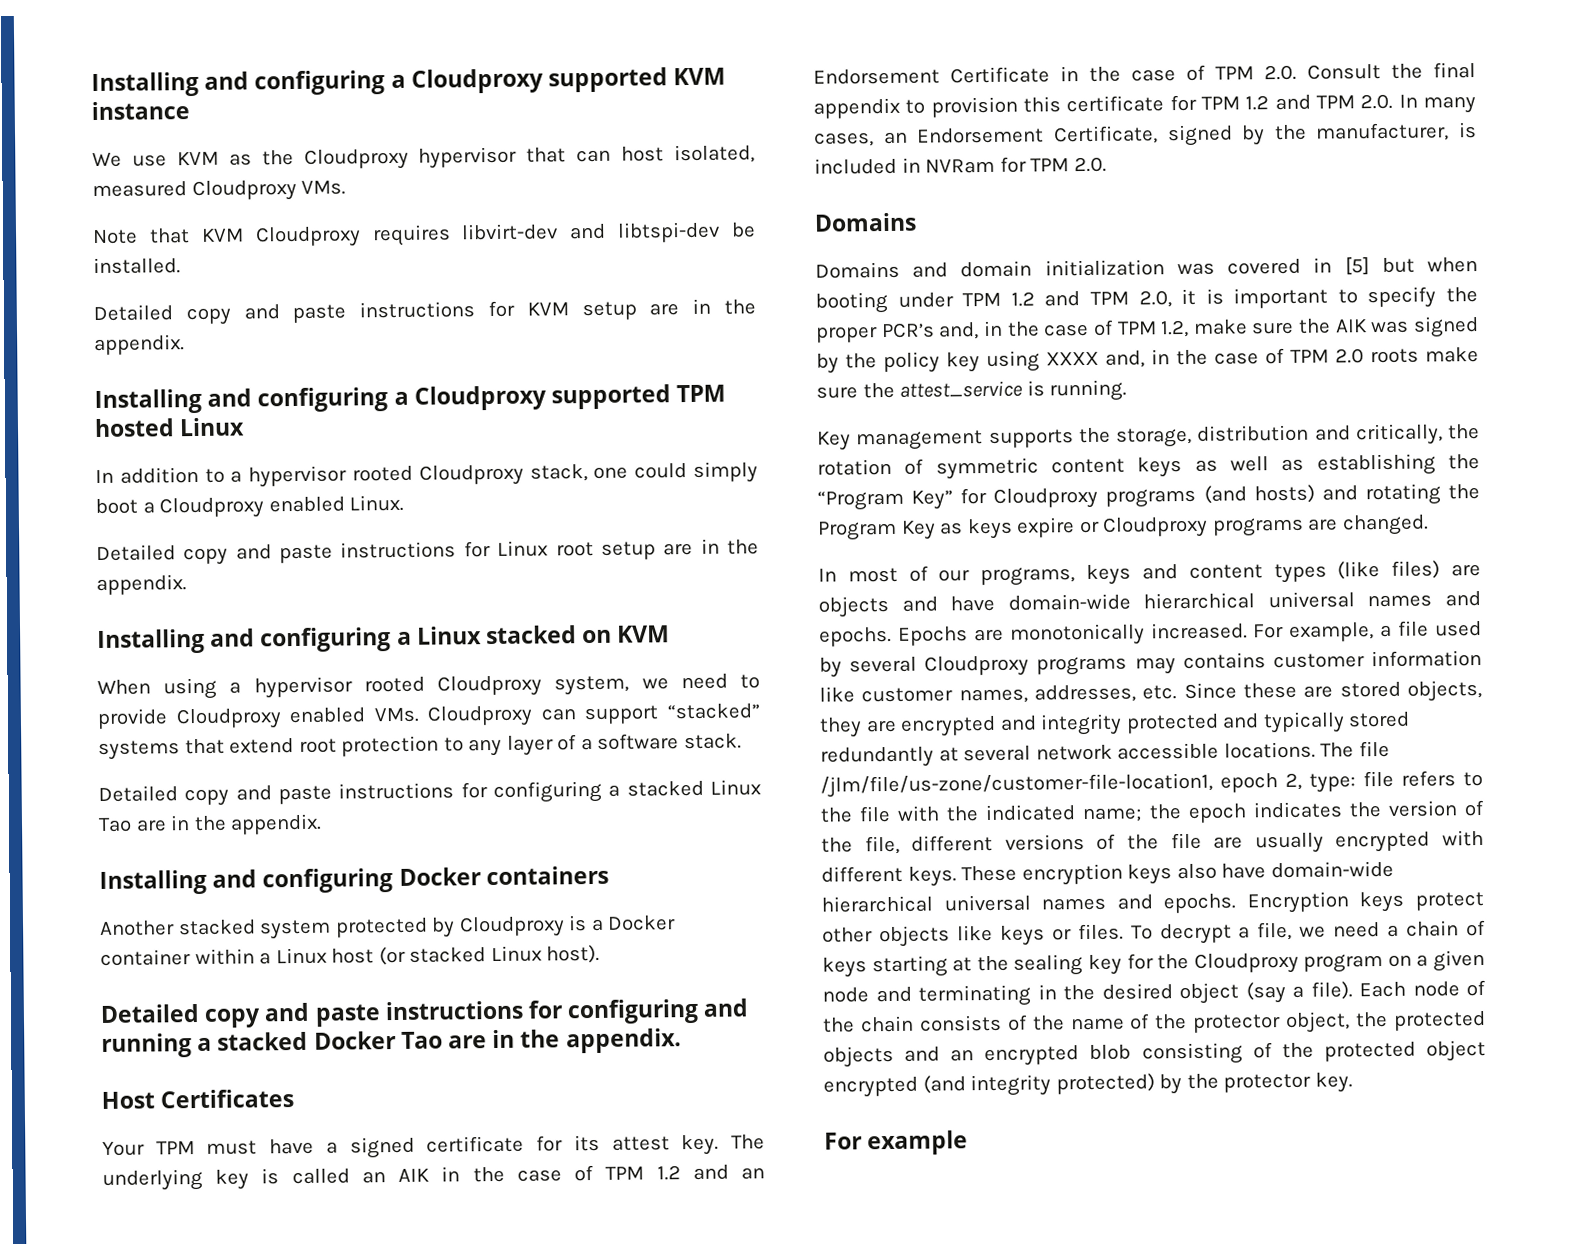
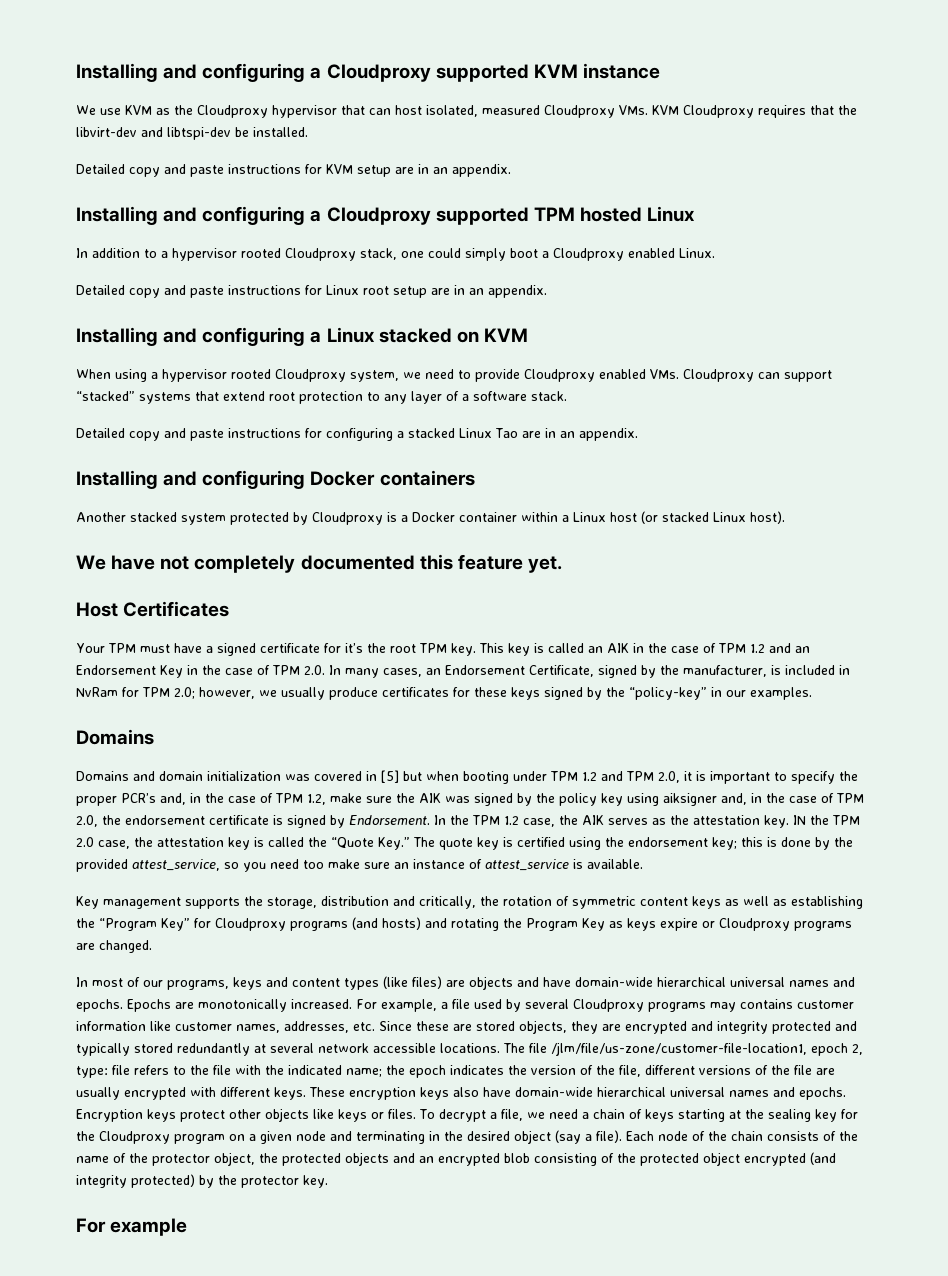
- We use KVM as the Cloudproxy hypervisor that can host isolated, measured Cloudproxy VMs.
- Note that KVM Cloudproxy requires libvirt-dev and libtspi-dev be installed.
+ We use KVM as the Cloudproxy hypervisor that can host isolated, measured Cloudproxy VMs. KVM Cloudproxy requires that the libvirt-dev and libtspi-dev be installed.
- Detailed copy and paste instructions for KVM setup are in the appendix.
+ Detailed copy and paste instructions for KVM setup are in an appendix.
- Detailed copy and paste instructions for Linux root setup are in the appendix.
+ Detailed copy and paste instructions for Linux root setup are in an appendix.
- Detailed copy and paste instructions for configuring a stacked Linux Tao are in the appendix.
+ Detailed copy and paste instructions for configuring a stacked Linux Tao are in an appendix.
- Detailed copy and paste instructions for configuring and running a stacked Docker Tao are in the appendix.
+ We have not completely documented this feature yet.
- Your TPM must have a signed certificate for its attest key. The underlying key is called an AIK in the case of TPM 1.2 and an Endorsement Certificate in the case of TPM 2.0. Consult the final appendix to provision this certificate for TPM 1.2 and TPM 2.0. In many cases, an Endorsement Certificate, signed by the manufacturer, is included in NVRam for TPM 2.0.
+ Your TPM must have a signed certificate for it’s the root TPM key. This key is called an AIK in the case of TPM 1.2 and an Endorsement Key in the case of TPM 2.0. In many cases, an Endorsement Certificate, signed by the manufacturer, is included in NvRam for TPM 2.0; however, we usually produce certificates for these keys signed by the “policy-key” in our examples.
- Domains and domain initialization was covered in [5] but when booting under TPM 1.2 and TPM 2.0, it is important to specify the proper PCR’s and, in the case of TPM 1.2, make sure the AIK was signed by the policy key using XXXX and, in the case of TPM 2.0 roots make sure the attest_service is running.
+ Domains and domain initialization was covered in [5] but when booting under TPM 1.2 and TPM 2.0, it is important to specify the proper PCR’s and, in the case of TPM 1.2, make sure the AIK was signed by the policy key using aiksigner and, in the case of TPM 2.0, the endorsement certificate is signed by Endorsement. In the TPM 1.2 case, the AIK serves as the attestation key. IN the TPM 2.0 case, the attestation key is called the “Quote Key.” The quote key is certified using the endorsement key; this is done by the provided attest_service, so you need too make sure an instance of attest_service is available.

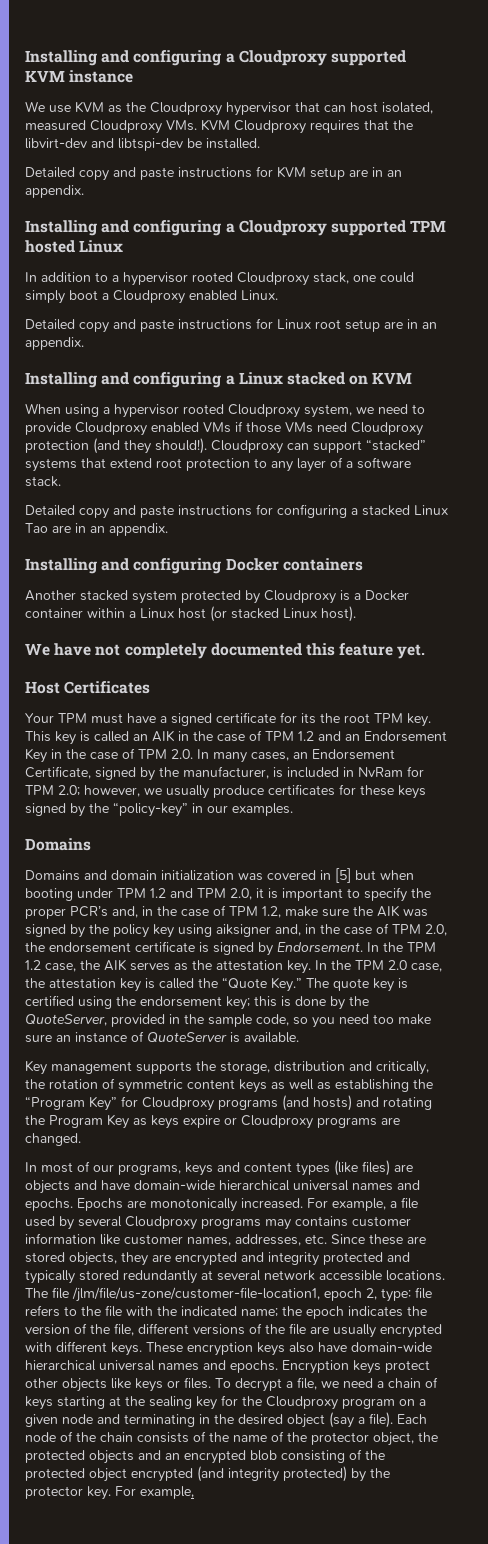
- When using a hypervisor rooted Cloudproxy system, we need to provide Cloudproxy enabled VMs. Cloudproxy can support “stacked” systems that extend root protection to any layer of a software stack.
+ When using a hypervisor rooted Cloudproxy system, we need to provide Cloudproxy enabled VMs if those VMs need Cloudproxy protection (and they should!). Cloudproxy can support “stacked” systems that extend root protection to any layer of a software stack.
- Your TPM must have a signed certificate for it’s the root TPM key.
+ Your TPM must have a signed certificate for its the root TPM key.
- IN the TPM 2.0 case, the attestation key is called the “Quote Key.” The quote key is certified using the endorsement key; this is done by the provided attest_service, so you need too make sure an instance of attest_service is available.
+ In the TPM 2.0 case, the attestation key is called the “Quote Key.” The quote key is certified using the endorsement key; this is done by the QuoteServer, provided in the sample code, so you need too make sure an instance of QuoteServer is available.
- Each node of the chain consists of the name of the protector object, the protected objects and an encrypted blob consisting of the protected object encrypted (and integrity protected) by the protector key.
- For example
+ Each node of the chain consists of the name of the protector object, the protected objects and an encrypted blob consisting of the protected object encrypted (and integrity protected) by the protector key. For example,

